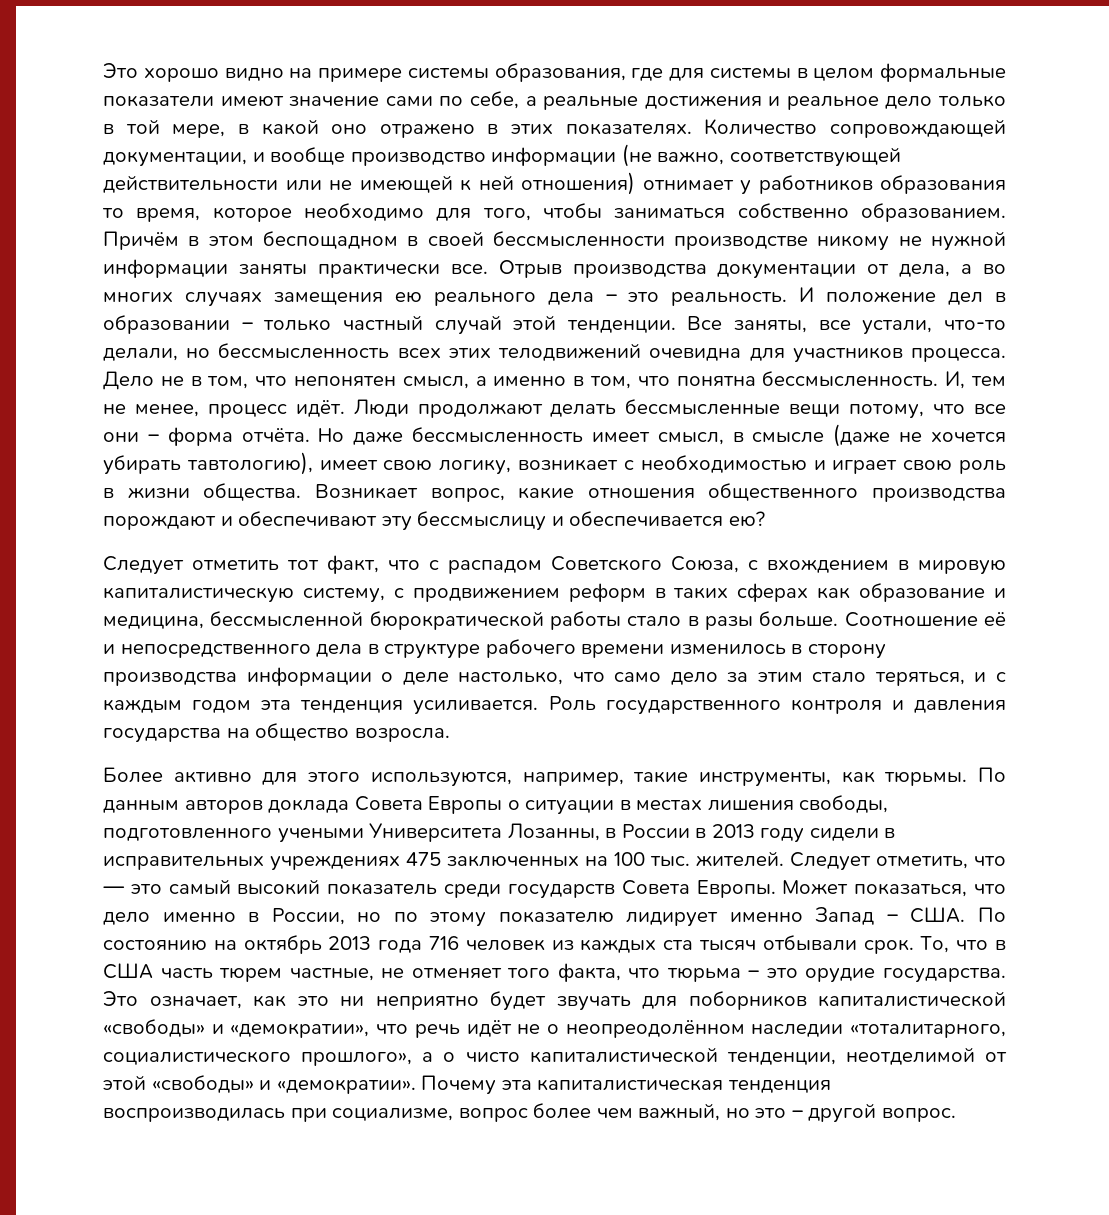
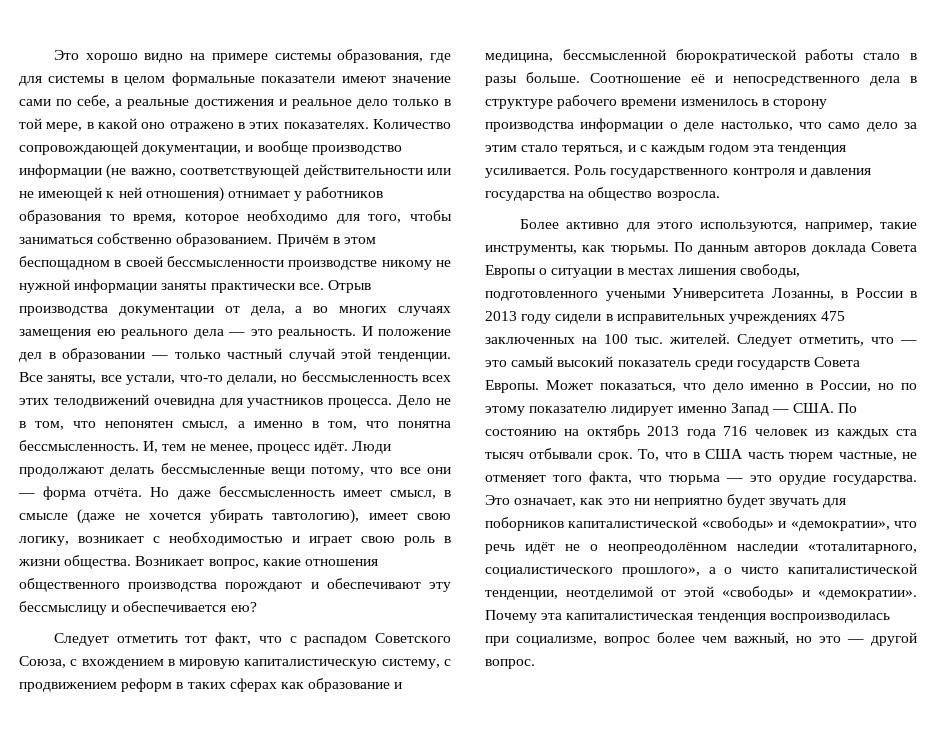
- Отрыв производства документации от дела, а во многих случаях замещения ею реального дела – это реальность.
+ Отрыв производства документации от дела, а во многих случаях замещения ею реального дела — это реальность.
- И положение дел в образовании – только частный случай этой тенденции.
+ И положение дел в образовании — только частный случай этой тенденции.
- Люди продолжают делать бессмысленные вещи потому, что все они – форма отчёта.
+ Люди продолжают делать бессмысленные вещи потому, что все они — форма отчёта.
- Может показаться, что дело именно в России, но по этому показателю лидирует именно Запад – США. По состоянию на октябрь 2013 года 716 человек из каждых ста тысяч отбывали срок.
+ Может показаться, что дело именно в России, но по этому показателю лидирует именно Запад — США. По состоянию на октябрь 2013 года 716 человек из каждых ста тысяч отбывали срок.
- То, что в США часть тюрем частные, не отменяет того факта, что тюрьма – это орудие государства.
+ То, что в США часть тюрем частные, не отменяет того факта, что тюрьма — это орудие государства.
- Почему эта капиталистическая тенденция воспроизводилась при социализме, вопрос более чем важный, но это – другой вопрос.
+ Почему эта капиталистическая тенденция воспроизводилась при социализме, вопрос более чем важный, но это — другой вопрос.

